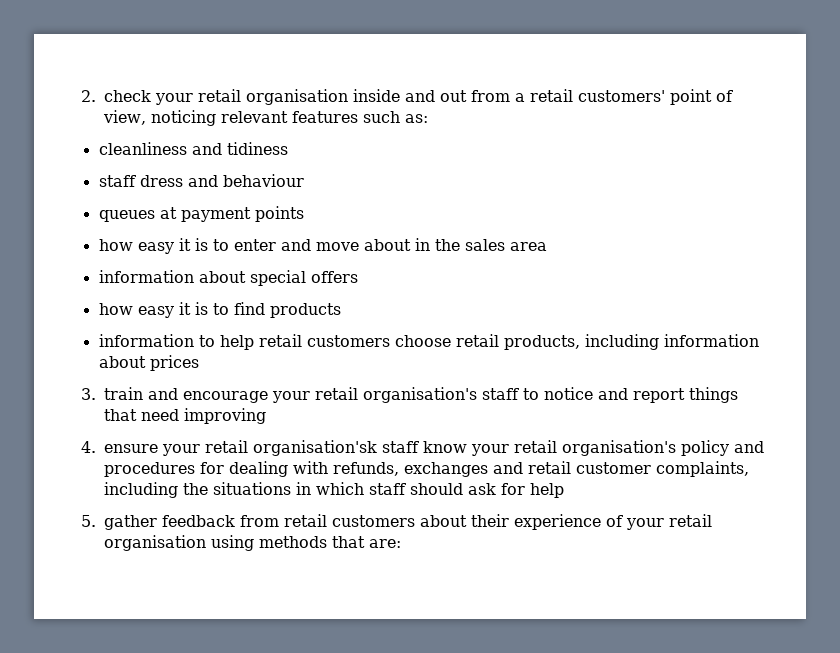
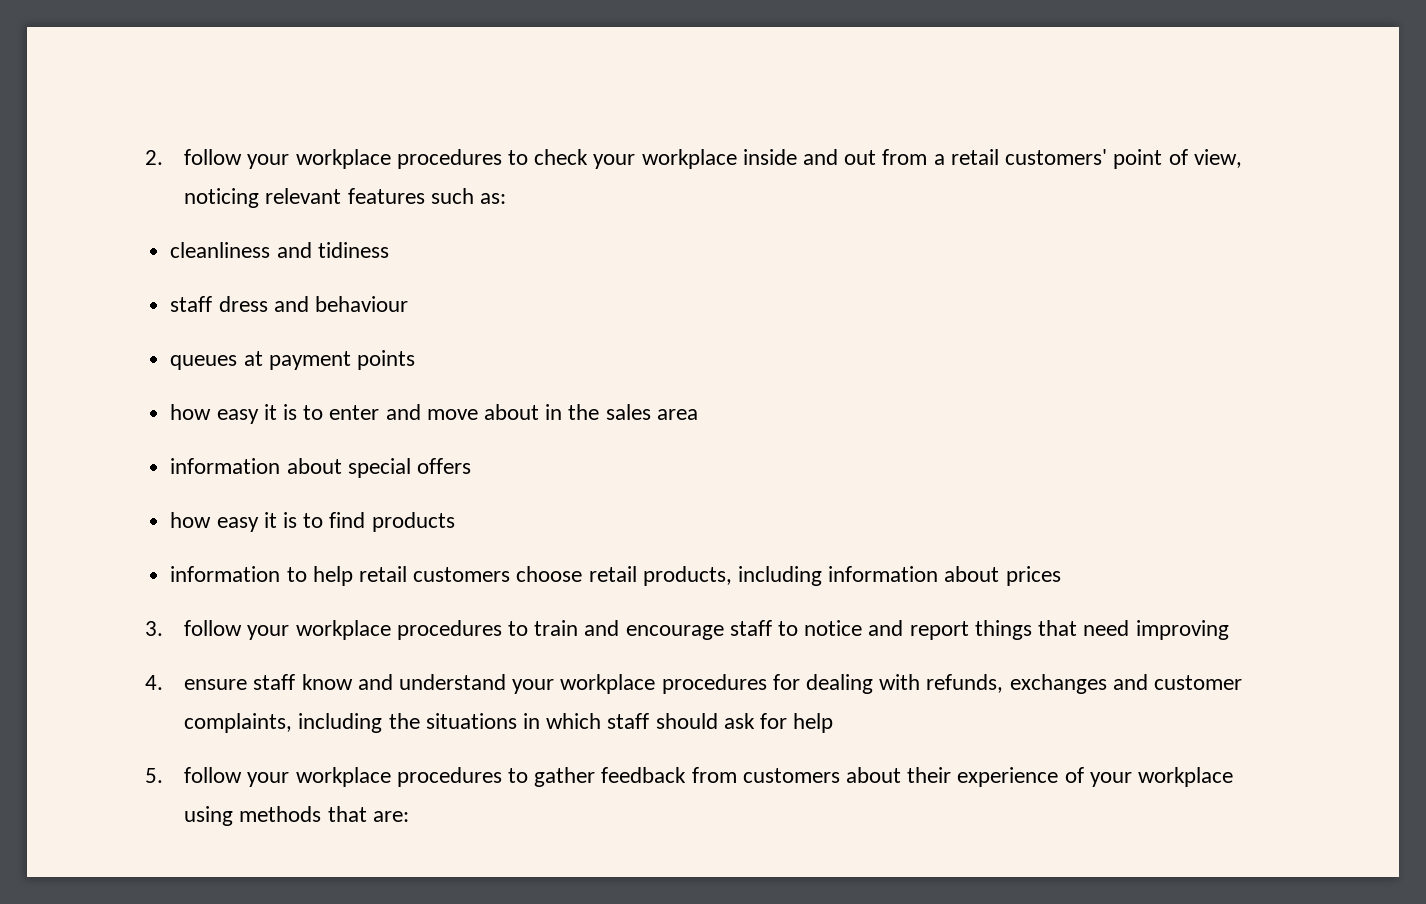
- 2. check your retail organisation inside and out from a retail customers' point of view, noticing relevant features such as:
+ 2. follow your workplace procedures to check your workplace inside and out from a retail customers' point of view, noticing relevant features such as:
- 3. train and encourage your retail organisation's staff to notice and report things that need improving
+ 3. follow your workplace procedures to train and encourage staff to notice and report things that need improving
- 4. ensure your retail organisation'sk staff know your retail organisation's policy and procedures for dealing with refunds, exchanges and retail customer complaints, including the situations in which staff should ask for help
+ 4. ensure staff know and understand your workplace procedures for dealing with refunds, exchanges and customer complaints, including the situations in which staff should ask for help
- 5. gather feedback from retail customers about their experience of your retail organisation using methods that are:
+ 5. follow your workplace procedures to gather feedback from customers about their experience of your workplace using methods that are:

